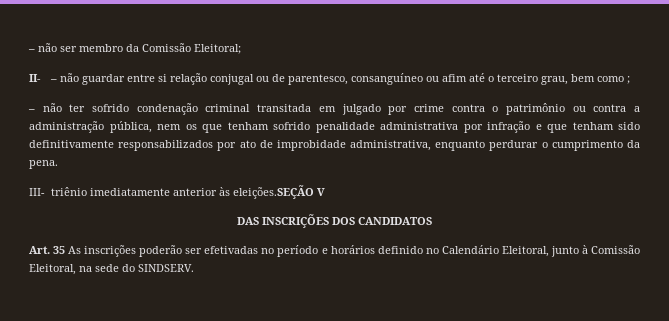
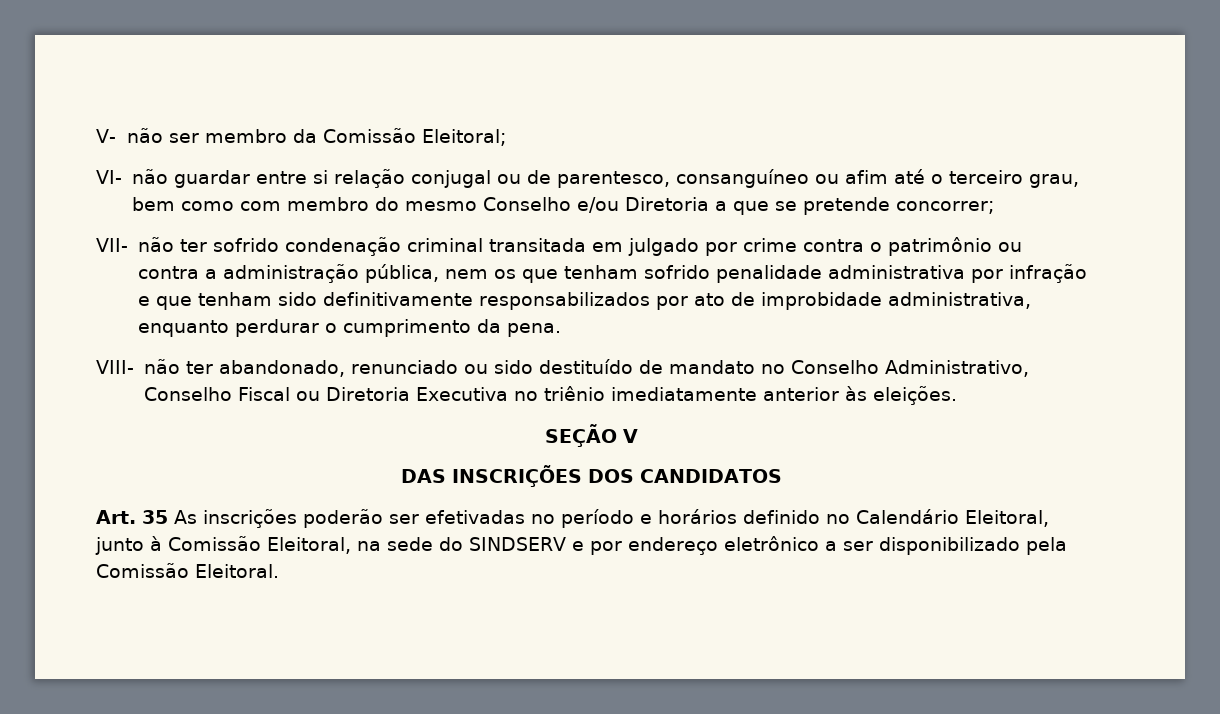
- – não ser membro da Comissão Eleitoral;
+ V- não ser membro da Comissão Eleitoral;
- II- – não guardar entre si relação conjugal ou de parentesco, consanguíneo ou afim até o terceiro grau, bem como ;
- – não ter sofrido condenação criminal transitada em julgado por crime contra o patrimônio ou contra a administração pública, nem os que tenham sofrido penalidade administrativa por infração e que tenham sido definitivamente responsabilizados por ato de improbidade administrativa, enquanto perdurar o cumprimento da pena.
+ VI- não guardar entre si relação conjugal ou de parentesco, consanguíneo ou afim até o terceiro grau, bem como com membro do mesmo Conselho e/ou Diretoria a que se pretende concorrer;
+ VII- não ter sofrido condenação criminal transitada em julgado por crime contra o patrimônio ou contra a administração pública, nem os que tenham sofrido penalidade administrativa por infração e que tenham sido definitivamente responsabilizados por ato de improbidade administrativa, enquanto perdurar o cumprimento da pena.
- III- triênio imediatamente anterior às eleições.SEÇÃO V
+ VIII- não ter abandonado, renunciado ou sido destituído de mandato no Conselho Administrativo, Conselho Fiscal ou Diretoria Executiva no triênio imediatamente anterior às eleições.
+ SEÇÃO V
- Art. 35 As inscrições poderão ser efetivadas no período e horários definido no Calendário Eleitoral, junto à Comissão Eleitoral, na sede do SINDSERV.
+ Art. 35 As inscrições poderão ser efetivadas no período e horários definido no Calendário Eleitoral, junto à Comissão Eleitoral, na sede do SINDSERV e por endereço eletrônico a ser disponibilizado pela Comissão Eleitoral.

